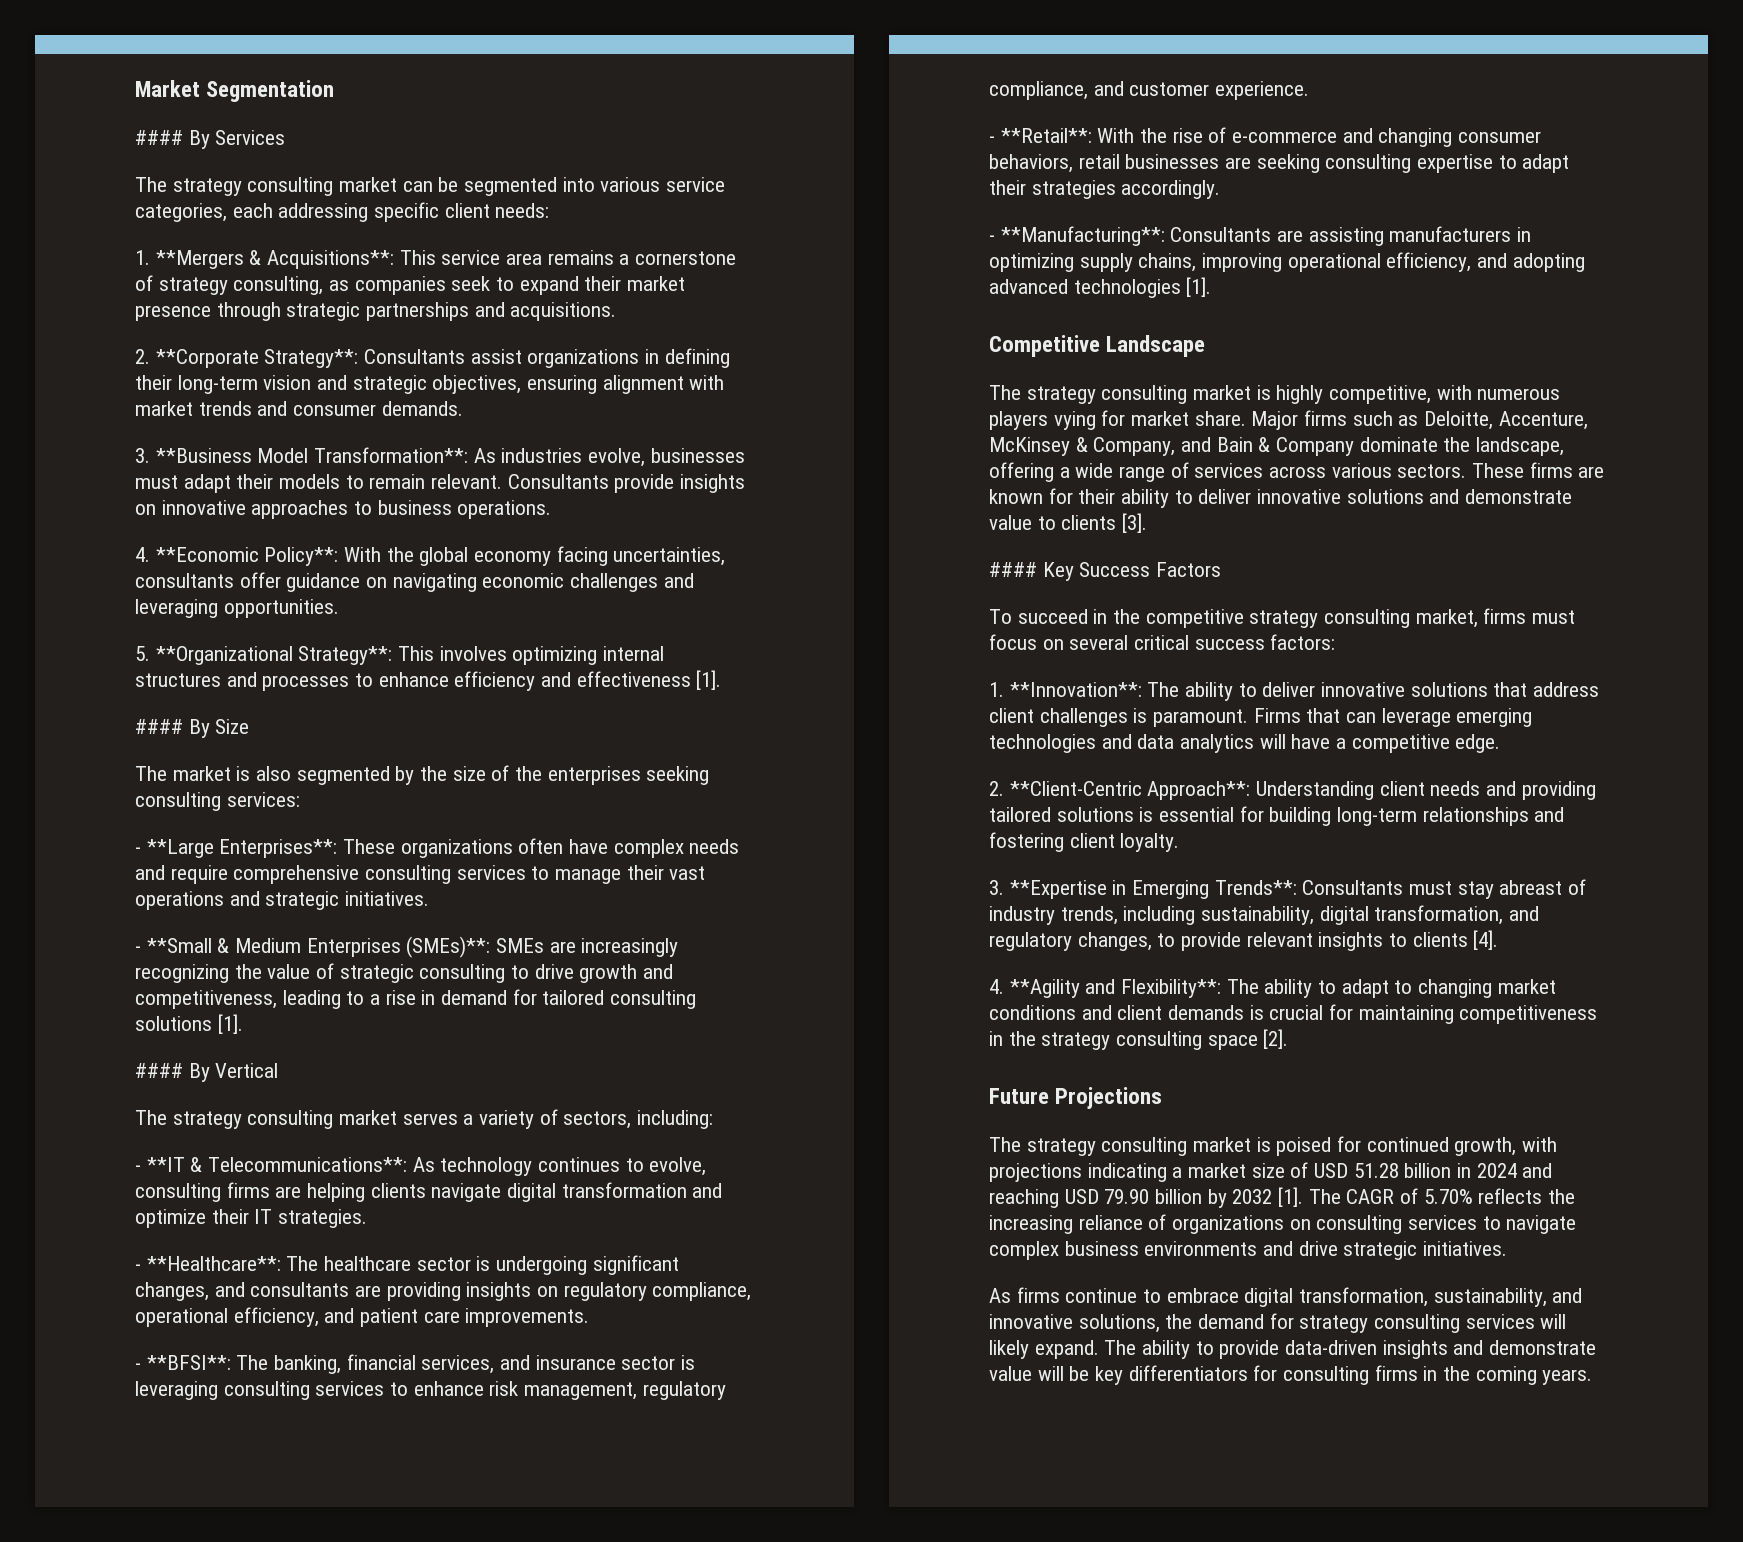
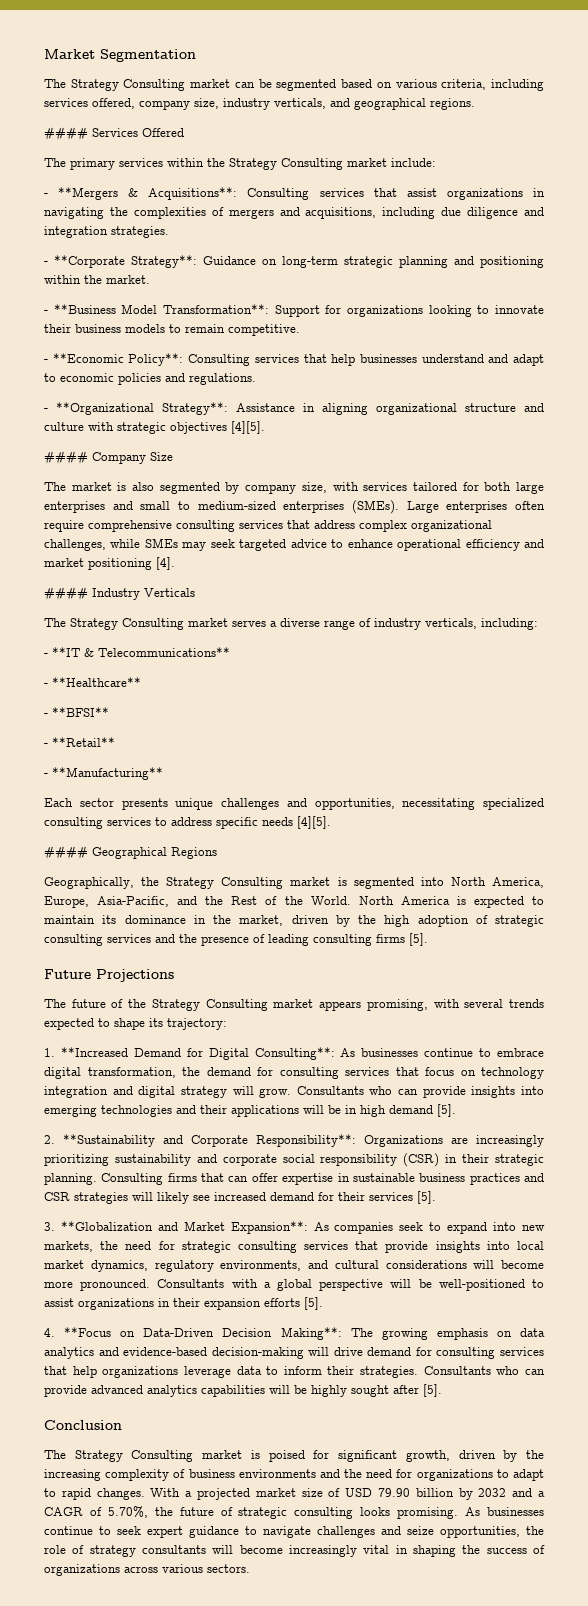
- #### By Services
- The strategy consulting market can be segmented into various service categories, each addressing specific client needs:
- 1. **Mergers & Acquisitions**: This service area remains a cornerstone of strategy consulting, as companies seek to expand their market presence through strategic partnerships and acquisitions.
- 2. **Corporate Strategy**: Consultants assist organizations in defining their long-term vision and strategic objectives, ensuring alignment with market trends and consumer demands.
- 3. **Business Model Transformation**: As industries evolve, businesses must adapt their models to remain relevant. Consultants provide insights on innovative approaches to business operations.
- 4. **Economic Policy**: With the global economy facing uncertainties, consultants offer guidance on navigating economic challenges and leveraging opportunities.
- 5. **Organizational Strategy**: This involves optimizing internal structures and processes to enhance efficiency and effectiveness [1].
- #### By Size
+ The Strategy Consulting market can be segmented based on various criteria, including services offered, company size, industry verticals, and geographical regions.
+ #### Services Offered
+ The primary services within the Strategy Consulting market include:
+ - **Mergers & Acquisitions**: Consulting services that assist organizations in navigating the complexities of mergers and acquisitions, including due diligence and integration strategies.
+ - **Corporate Strategy**: Guidance on long-term strategic planning and positioning within the market.
+ - **Business Model Transformation**: Support for organizations looking to innovate their business models to remain competitive.
+ - **Economic Policy**: Consulting services that help businesses understand and adapt to economic policies and regulations.
+ - **Organizational Strategy**: Assistance in aligning organizational structure and culture with strategic objectives [4][5].
+ #### Company Size
- The market is also segmented by the size of the enterprises seeking consulting services:
- - **Large Enterprises**: These organizations often have complex needs and require comprehensive consulting services to manage their vast operations and strategic initiatives.
- - **Small & Medium Enterprises (SMEs)**: SMEs are increasingly recognizing the value of strategic consulting to drive growth and competitiveness, leading to a rise in demand for tailored consulting solutions [1].
- #### By Vertical
- The strategy consulting market serves a variety of sectors, including:
+ The market is also segmented by company size, with services tailored for both large enterprises and small to medium-sized enterprises (SMEs). Large enterprises often require comprehensive consulting services that address complex organizational challenges, while SMEs may seek targeted advice to enhance operational efficiency and market positioning [4].
+ #### Industry Verticals
+ The Strategy Consulting market serves a diverse range of industry verticals, including:
- - **IT & Telecommunications**: As technology continues to evolve, consulting firms are helping clients navigate digital transformation and optimize their IT strategies.
- - **Healthcare**: The healthcare sector is undergoing significant changes, and consultants are providing insights on regulatory compliance, operational efficiency, and patient care improvements.
- - **BFSI**: The banking, financial services, and insurance sector is leveraging consulting services to enhance risk management, regulatory compliance, and customer experience.
- - **Retail**: With the rise of e-commerce and changing consumer behaviors, retail businesses are seeking consulting expertise to adapt their strategies accordingly.
- - **Manufacturing**: Consultants are assisting manufacturers in optimizing supply chains, improving operational efficiency, and adopting advanced technologies [1].
- Competitive Landscape
- The strategy consulting market is highly competitive, with numerous players vying for market share. Major firms such as Deloitte, Accenture, McKinsey & Company, and Bain & Company dominate the landscape, offering a wide range of services across various sectors. These firms are known for their ability to deliver innovative solutions and demonstrate value to clients [3].
- #### Key Success Factors
- To succeed in the competitive strategy consulting market, firms must focus on several critical success factors:
- 1. **Innovation**: The ability to deliver innovative solutions that address client challenges is paramount. Firms that can leverage emerging technologies and data analytics will have a competitive edge.
- 2. **Client-Centric Approach**: Understanding client needs and providing tailored solutions is essential for building long-term relationships and fostering client loyalty.
- 3. **Expertise in Emerging Trends**: Consultants must stay abreast of industry trends, including sustainability, digital transformation, and regulatory changes, to provide relevant insights to clients [4].
- 4. **Agility and Flexibility**: The ability to adapt to changing market conditions and client demands is crucial for maintaining competitiveness in the strategy consulting space [2].
+ - **IT & Telecommunications**
+ - **Healthcare**
+ - **BFSI**
+ - **Retail**
+ - **Manufacturing**
+ Each sector presents unique challenges and opportunities, necessitating specialized consulting services to address specific needs [4][5].
+ #### Geographical Regions
+ Geographically, the Strategy Consulting market is segmented into North America, Europe, Asia-Pacific, and the Rest of the World. North America is expected to maintain its dominance in the market, driven by the high adoption of strategic consulting services and the presence of leading consulting firms [5].
  Future Projections
- The strategy consulting market is poised for continued growth, with projections indicating a market size of USD 51.28 billion in 2024 and reaching USD 79.90 billion by 2032 [1]. The CAGR of 5.70% reflects the increasing reliance of organizations on consulting services to navigate complex business environments and drive strategic initiatives.
- As firms continue to embrace digital transformation, sustainability, and innovative solutions, the demand for strategy consulting services will likely expand. The ability to provide data-driven insights and demonstrate value will be key differentiators for consulting firms in the coming years.
+ The future of the Strategy Consulting market appears promising, with several trends expected to shape its trajectory:
+ 1. **Increased Demand for Digital Consulting**: As businesses continue to embrace digital transformation, the demand for consulting services that focus on technology integration and digital strategy will grow. Consultants who can provide insights into emerging technologies and their applications will be in high demand [5].
+ 2. **Sustainability and Corporate Responsibility**: Organizations are increasingly prioritizing sustainability and corporate social responsibility (CSR) in their strategic planning. Consulting firms that can offer expertise in sustainable business practices and CSR strategies will likely see increased demand for their services [5].
+ 3. **Globalization and Market Expansion**: As companies seek to expand into new markets, the need for strategic consulting services that provide insights into local market dynamics, regulatory environments, and cultural considerations will become more pronounced. Consultants with a global perspective will be well-positioned to assist organizations in their expansion efforts [5].
+ 4. **Focus on Data-Driven Decision Making**: The growing emphasis on data analytics and evidence-based decision-making will drive demand for consulting services that help organizations leverage data to inform their strategies. Consultants who can provide advanced analytics capabilities will be highly sought after [5].
+ Conclusion
+ The Strategy Consulting market is poised for significant growth, driven by the increasing complexity of business environments and the need for organizations to adapt to rapid changes. With a projected market size of USD 79.90 billion by 2032 and a CAGR of 5.70%, the future of strategic consulting looks promising. As businesses continue to seek expert guidance to navigate challenges and seize opportunities, the role of strategy consultants will become increasingly vital in shaping the success of organizations across various sectors.

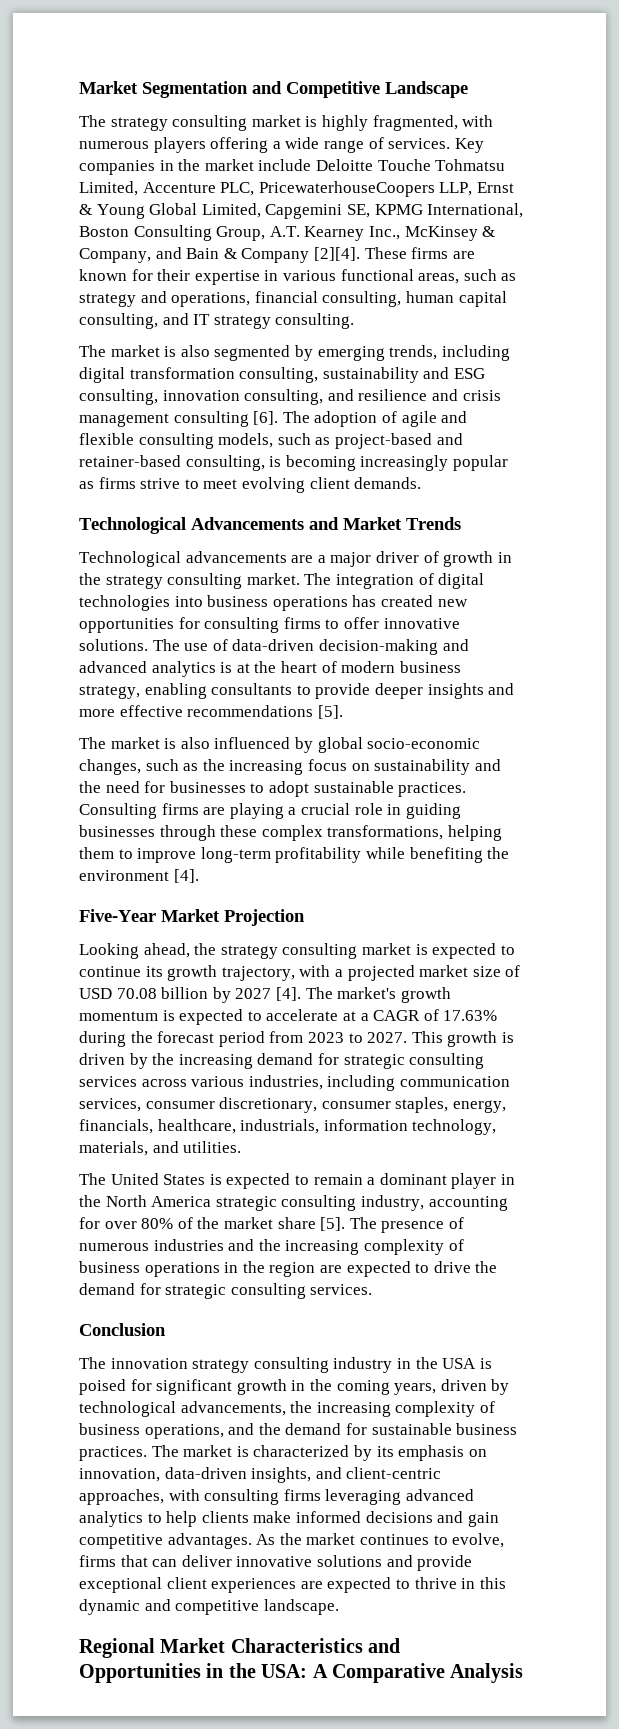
- Market Segmentation
- The Strategy Consulting market can be segmented based on various criteria, including services offered, company size, industry verticals, and geographical regions.
- #### Services Offered
- The primary services within the Strategy Consulting market include:
- - **Mergers & Acquisitions**: Consulting services that assist organizations in navigating the complexities of mergers and acquisitions, including due diligence and integration strategies.
- - **Corporate Strategy**: Guidance on long-term strategic planning and positioning within the market.
- - **Business Model Transformation**: Support for organizations looking to innovate their business models to remain competitive.
- - **Economic Policy**: Consulting services that help businesses understand and adapt to economic policies and regulations.
- - **Organizational Strategy**: Assistance in aligning organizational structure and culture with strategic objectives [4][5].
- #### Company Size
+ Market Segmentation and Competitive Landscape
+ The strategy consulting market is highly fragmented, with numerous players offering a wide range of services. Key companies in the market include Deloitte Touche Tohmatsu Limited, Accenture PLC, PricewaterhouseCoopers LLP, Ernst & Young Global Limited, Capgemini SE, KPMG International, Boston Consulting Group, A.T. Kearney Inc., McKinsey & Company, and Bain & Company [2][4]. These firms are known for their expertise in various functional areas, such as strategy and operations, financial consulting, human capital consulting, and IT strategy consulting.
- The market is also segmented by company size, with services tailored for both large enterprises and small to medium-sized enterprises (SMEs). Large enterprises often require comprehensive consulting services that address complex organizational challenges, while SMEs may seek targeted advice to enhance operational efficiency and market positioning [4].
- #### Industry Verticals
- The Strategy Consulting market serves a diverse range of industry verticals, including:
- - **IT & Telecommunications**
- - **Healthcare**
- - **BFSI**
- - **Retail**
- - **Manufacturing**
- Each sector presents unique challenges and opportunities, necessitating specialized consulting services to address specific needs [4][5].
- #### Geographical Regions
- Geographically, the Strategy Consulting market is segmented into North America, Europe, Asia-Pacific, and the Rest of the World. North America is expected to maintain its dominance in the market, driven by the high adoption of strategic consulting services and the presence of leading consulting firms [5].
- Future Projections
- The future of the Strategy Consulting market appears promising, with several trends expected to shape its trajectory:
- 1. **Increased Demand for Digital Consulting**: As businesses continue to embrace digital transformation, the demand for consulting services that focus on technology integration and digital strategy will grow. Consultants who can provide insights into emerging technologies and their applications will be in high demand [5].
- 2. **Sustainability and Corporate Responsibility**: Organizations are increasingly prioritizing sustainability and corporate social responsibility (CSR) in their strategic planning. Consulting firms that can offer expertise in sustainable business practices and CSR strategies will likely see increased demand for their services [5].
- 3. **Globalization and Market Expansion**: As companies seek to expand into new markets, the need for strategic consulting services that provide insights into local market dynamics, regulatory environments, and cultural considerations will become more pronounced. Consultants with a global perspective will be well-positioned to assist organizations in their expansion efforts [5].
- 4. **Focus on Data-Driven Decision Making**: The growing emphasis on data analytics and evidence-based decision-making will drive demand for consulting services that help organizations leverage data to inform their strategies. Consultants who can provide advanced analytics capabilities will be highly sought after [5].
+ The market is also segmented by emerging trends, including digital transformation consulting, sustainability and ESG consulting, innovation consulting, and resilience and crisis management consulting [6]. The adoption of agile and flexible consulting models, such as project-based and retainer-based consulting, is becoming increasingly popular as firms strive to meet evolving client demands.
+ Technological Advancements and Market Trends
+ Technological advancements are a major driver of growth in the strategy consulting market. The integration of digital technologies into business operations has created new opportunities for consulting firms to offer innovative solutions. The use of data-driven decision-making and advanced analytics is at the heart of modern business strategy, enabling consultants to provide deeper insights and more effective recommendations [5].
+ The market is also influenced by global socio-economic changes, such as the increasing focus on sustainability and the need for businesses to adopt sustainable practices. Consulting firms are playing a crucial role in guiding businesses through these complex transformations, helping them to improve long-term profitability while benefiting the environment [4].
+ Five-Year Market Projection
+ Looking ahead, the strategy consulting market is expected to continue its growth trajectory, with a projected market size of USD 70.08 billion by 2027 [4]. The market's growth momentum is expected to accelerate at a CAGR of 17.63% during the forecast period from 2023 to 2027. This growth is driven by the increasing demand for strategic consulting services across various industries, including communication services, consumer discretionary, consumer staples, energy, financials, healthcare, industrials, information technology, materials, and utilities.
+ The United States is expected to remain a dominant player in the North America strategic consulting industry, accounting for over 80% of the market share [5]. The presence of numerous industries and the increasing complexity of business operations in the region are expected to drive the demand for strategic consulting services.
  Conclusion
- The Strategy Consulting market is poised for significant growth, driven by the increasing complexity of business environments and the need for organizations to adapt to rapid changes. With a projected market size of USD 79.90 billion by 2032 and a CAGR of 5.70%, the future of strategic consulting looks promising. As businesses continue to seek expert guidance to navigate challenges and seize opportunities, the role of strategy consultants will become increasingly vital in shaping the success of organizations across various sectors.
+ The innovation strategy consulting industry in the USA is poised for significant growth in the coming years, driven by technological advancements, the increasing complexity of business operations, and the demand for sustainable business practices. The market is characterized by its emphasis on innovation, data-driven insights, and client-centric approaches, with consulting firms leveraging advanced analytics to help clients make informed decisions and gain competitive advantages. As the market continues to evolve, firms that can deliver innovative solutions and provide exceptional client experiences are expected to thrive in this dynamic and competitive landscape.
+ Regional Market Characteristics and Opportunities in the USA: A Comparative Analysis

